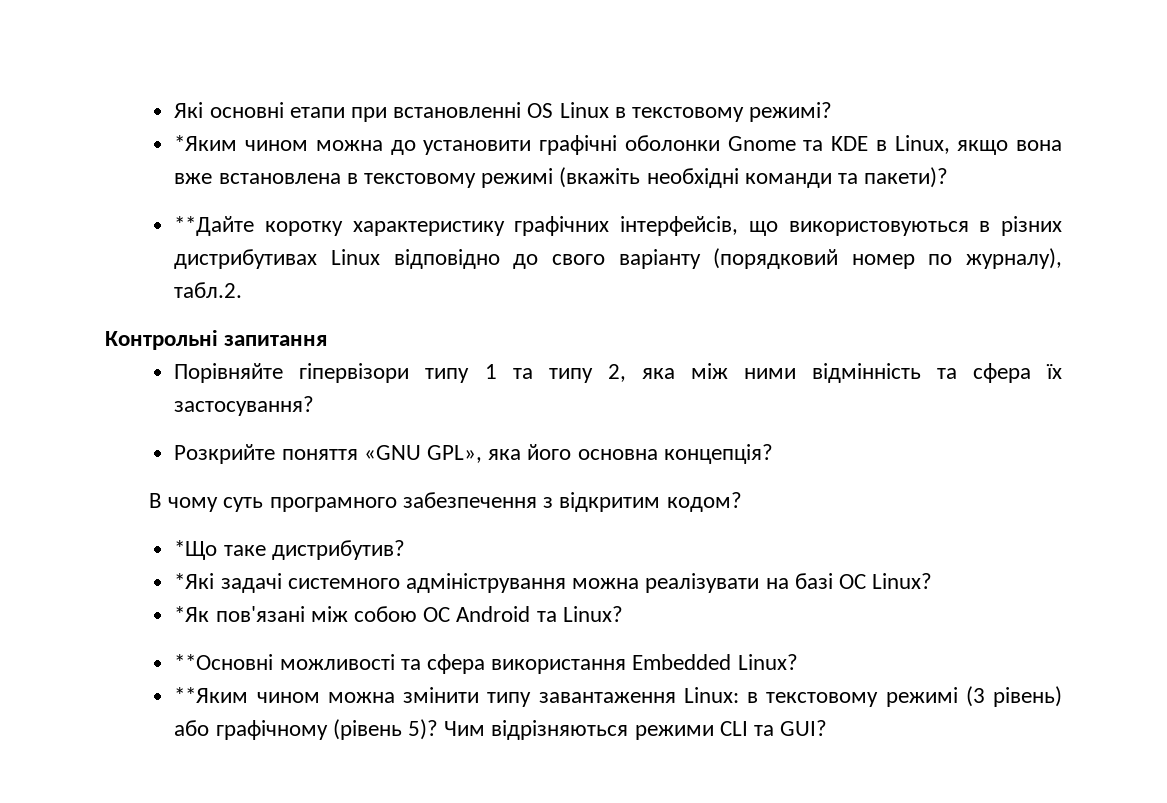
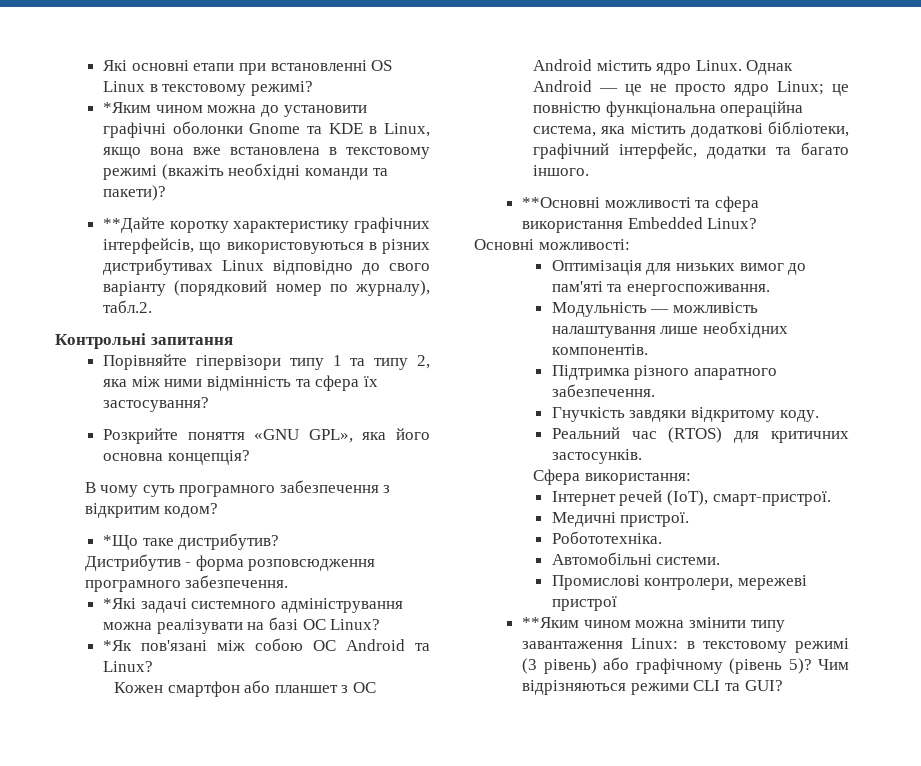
+ Дистрибутив - форма розповсюдження програмного забезпечення.
+ Кожен смартфон або планшет з ОС Android містить ядро Linux. Однак Android — це не просто ядро Linux; це повністю функціональна операційна система, яка містить додаткові бібліотеки, графічний інтерфейс, додатки та багато іншого.
+ Основні можливості:
+ Оптимізація для низьких вимог до пам'яті та енергоспоживання.
+ Модульність — можливість налаштування лише необхідних компонентів.
+ Підтримка різного апаратного забезпечення.
+ Гнучкість завдяки відкритому коду.
+ Реальний час (RTOS) для критичних застосунків.
+ Сфера використання:
+ Інтернет речей (IoT), смарт-пристрої.
+ Медичні пристрої.
+ Робототехніка.
+ Автомобільні системи.
+ Промислові контролери, мережеві пристрої

